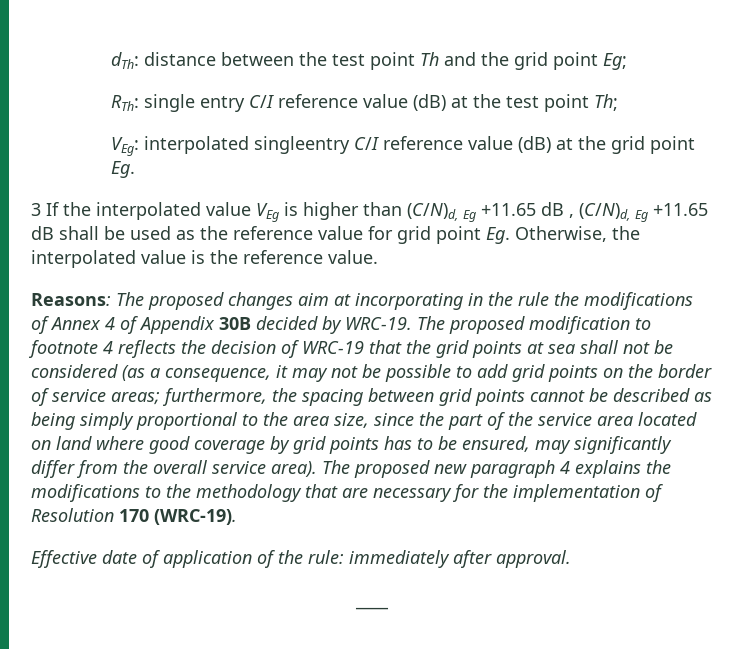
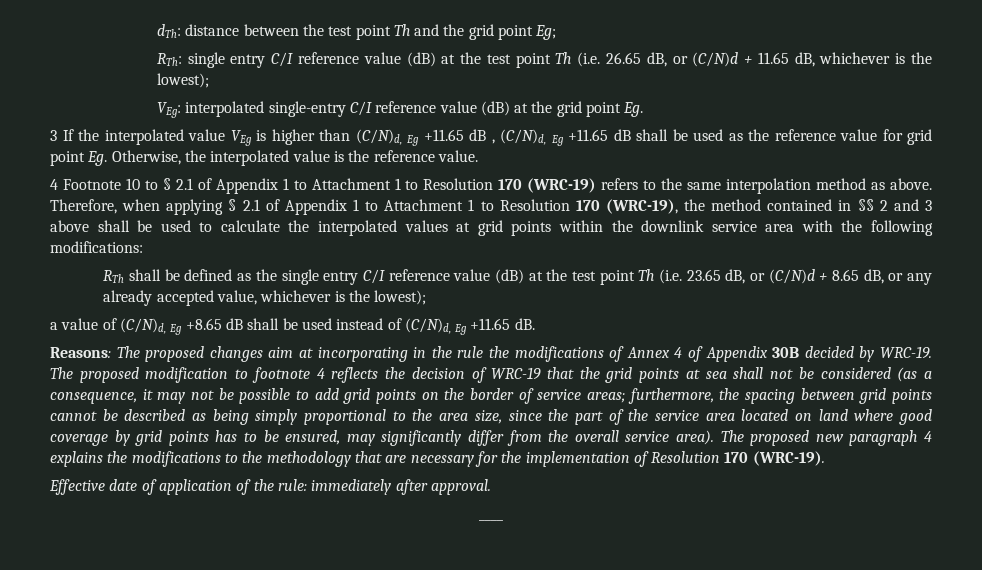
- RTh: single entry C/I reference value (dB) at the test point Th;
+ RTh: single entry C/I reference value (dB) at the test point Th (i.e. 26.65 dB, or (C/N)d + 11.65 dB, whichever is the lowest);
- VEg: interpolated singleentry C/I reference value (dB) at the grid point Eg.
+ VEg: interpolated single-entry C/I reference value (dB) at the grid point Eg.
+ 4 Footnote 10 to § 2.1 of Appendix 1 to Attachment 1 to Resolution 170 (WRC-19) refers to the same interpolation method as above. Therefore, when applying § 2.1 of Appendix 1 to Attachment 1 to Resolution 170 (WRC-19), the method contained in §§ 2 and 3 above shall be used to calculate the interpolated values at grid points within the downlink service area with the following modifications:
+ RTh shall be defined as the single entry C/I reference value (dB) at the test point Th (i.e. 23.65 dB, or (C/N)d + 8.65 dB, or any already accepted value, whichever is the lowest);
+ a value of (C/N)d, Eg +8.65 dB shall be used instead of (C/N)d, Eg +11.65 dB.

